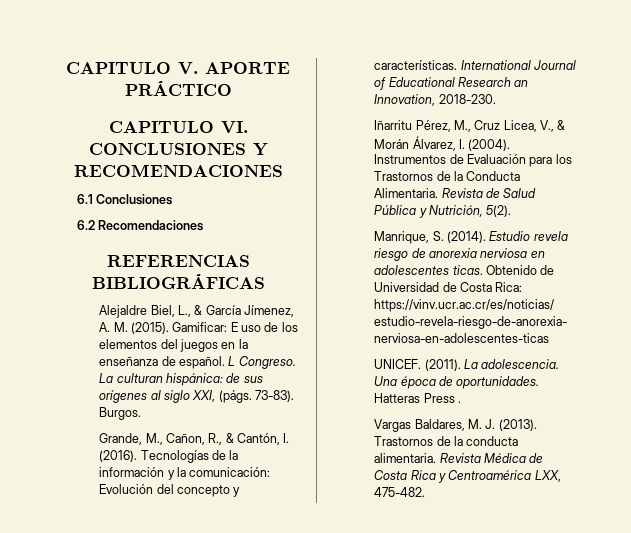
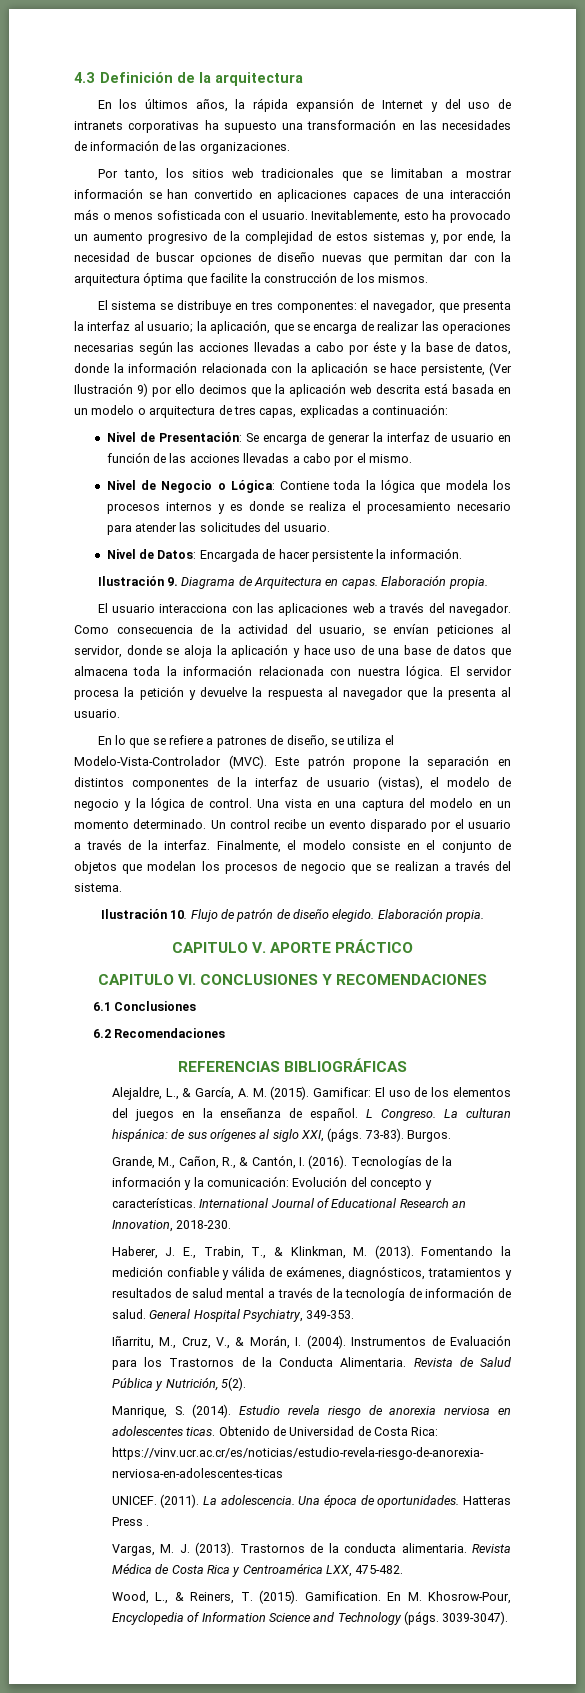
+ 4.3 Definición de la arquitectura
+ En los últimos años, la rápida expansión de Internet y del uso de intranets corporativas ha supuesto una transformación en las necesidades de información de las organizaciones.
+ Por tanto, los sitios web tradicionales que se limitaban a mostrar información se han convertido en aplicaciones capaces de una interacción más o menos sofisticada con el usuario. Inevitablemente, esto ha provocado un aumento progresivo de la complejidad de estos sistemas y, por ende, la necesidad de buscar opciones de diseño nuevas que permitan dar con la arquitectura óptima que facilite la construcción de los mismos.
+ El sistema se distribuye en tres componentes: el navegador, que presenta la interfaz al usuario; la aplicación, que se encarga de realizar las operaciones necesarias según las acciones llevadas a cabo por éste y la base de datos, donde la información relacionada con la aplicación se hace persistente, (Ver Ilustración 9) por ello decimos que la aplicación web descrita está basada en un modelo o arquitectura de tres capas, explicadas a continuación:
+ Nivel de Presentación: Se encarga de generar la interfaz de usuario en función de las acciones llevadas a cabo por el mismo.
+ Nivel de Negocio o Lógica: Contiene toda la lógica que modela los procesos internos y es donde se realiza el procesamiento necesario para atender las solicitudes del usuario.
+ Nivel de Datos: Encargada de hacer persistente la información.
+ Ilustración 9. Diagrama de Arquitectura en capas. Elaboración propia.
+ El usuario interacciona con las aplicaciones web a través del navegador. Como consecuencia de la actividad del usuario, se envían peticiones al servidor, donde se aloja la aplicación y hace uso de una base de datos que almacena toda la información relacionada con nuestra lógica. El servidor procesa la petición y devuelve la respuesta al navegador que la presenta al usuario.
+ En lo que se refiere a patrones de diseño, se utiliza el Modelo-Vista-Controlador (MVC). Este patrón propone la separación en distintos componentes de la interfaz de usuario (vistas), el modelo de negocio y la lógica de control. Una vista en una captura del modelo en un momento determinado. Un control recibe un evento disparado por el usuario a través de la interfaz. Finalmente, el modelo consiste en el conjunto de objetos que modelan los procesos de negocio que se realizan a través del sistema.
+ Ilustración 10. Flujo de patrón de diseño elegido. Elaboración propia.
- Alejaldre Biel, L., & García Jímenez, A. M. (2015).
+ Alejaldre, L., & García, A. M. (2015).
- Gamificar: E uso de los elementos del juegos en la enseñanza de español.
+ Gamificar: El uso de los elementos del juegos en la enseñanza de español.
- Iñarritu Pérez, M., Cruz Licea, V., & Morán Álvarez, I. (2004).
+ Haberer, J. E., Trabin, T., & Klinkman, M. (2013). Fomentando la medición confiable y válida de exámenes, diagnósticos, tratamientos y resultados de salud mental a través de la tecnología de información de salud. General Hospital Psychiatry, 349-353.
+ Iñarritu, M., Cruz, V., & Morán, I. (2004).
- Vargas Baldares, M. J. (2013).
+ Vargas, M. J. (2013).
+ Wood, L., & Reiners, T. (2015). Gamification. En M. Khosrow-Pour, Encyclopedia of Information Science and Technology (págs. 3039-3047).

